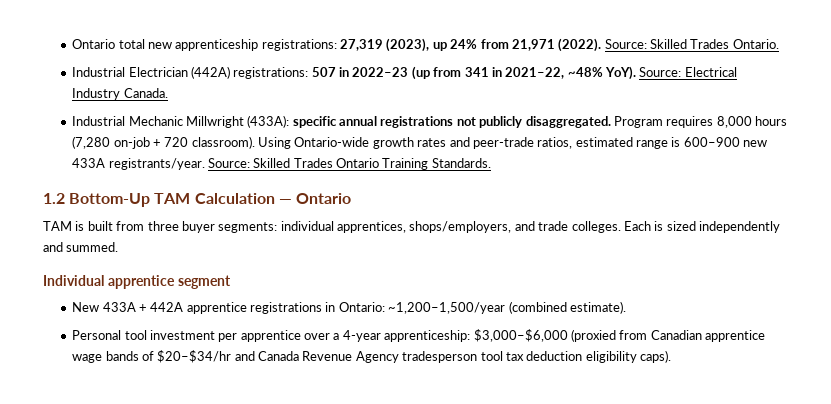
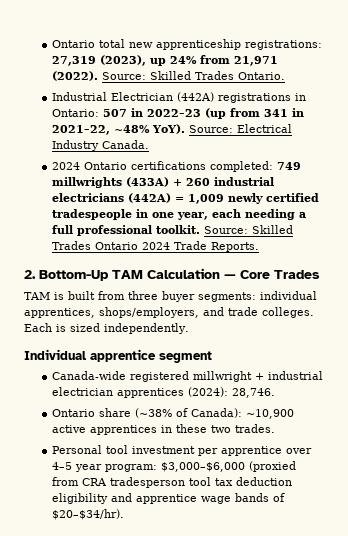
- Industrial Electrician (442A) registrations: 507 in 2022–23 (up from 341 in 2021–22, ~48% YoY).
+ Industrial Electrician (442A) registrations in Ontario: 507 in 2022–23 (up from 341 in 2021–22, ~48% YoY).
- Industrial Mechanic Millwright (433A): specific annual registrations not publicly disaggregated. Program requires 8,000 hours (7,280 on-job + 720 classroom). Using Ontario-wide growth rates and peer-trade ratios, estimated range is 600–900 new 433A registrants/year. Source: Skilled Trades Ontario Training Standards.
- 1.2 Bottom-Up TAM Calculation — Ontario
+ 2024 Ontario certifications completed: 749 millwrights (433A) + 260 industrial electricians (442A) = 1,009 newly certified tradespeople in one year, each needing a full professional toolkit. Source: Skilled Trades Ontario 2024 Trade Reports.
+ 2. Bottom-Up TAM Calculation — Core Trades
- Each is sized independently and summed.
+ Each is sized independently.
- New 433A + 442A apprentice registrations in Ontario: ~1,200–1,500/year (combined estimate).
+ Canada-wide registered millwright + industrial electrician apprentices (2024): 28,746.
+ Ontario share (~38% of Canada): ~10,900 active apprentices in these two trades.
- Personal tool investment per apprentice over a 4-year apprenticeship: $3,000–$6,000 (proxied from Canadian apprentice wage bands of $20–$34/hr and Canada Revenue Agency tradesperson tool tax deduction eligibility caps).
+ Personal tool investment per apprentice over 4–5 year program: $3,000–$6,000 (proxied from CRA tradesperson tool tax deduction eligibility and apprentice wage bands of $20–$34/hr).

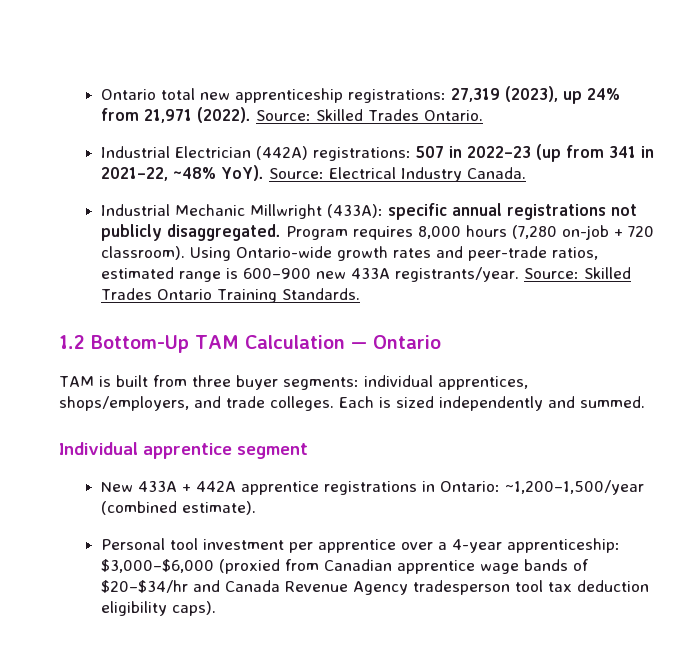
- Industrial Electrician (442A) registrations in Ontario: 507 in 2022–23 (up from 341 in 2021–22, ~48% YoY).
+ Industrial Electrician (442A) registrations: 507 in 2022–23 (up from 341 in 2021–22, ~48% YoY).
- 2024 Ontario certifications completed: 749 millwrights (433A) + 260 industrial electricians (442A) = 1,009 newly certified tradespeople in one year, each needing a full professional toolkit. Source: Skilled Trades Ontario 2024 Trade Reports.
- 2. Bottom-Up TAM Calculation — Core Trades
+ Industrial Mechanic Millwright (433A): specific annual registrations not publicly disaggregated. Program requires 8,000 hours (7,280 on-job + 720 classroom). Using Ontario-wide growth rates and peer-trade ratios, estimated range is 600–900 new 433A registrants/year. Source: Skilled Trades Ontario Training Standards.
+ 1.2 Bottom-Up TAM Calculation — Ontario
- Each is sized independently.
+ Each is sized independently and summed.
- Canada-wide registered millwright + industrial electrician apprentices (2024): 28,746.
- Ontario share (~38% of Canada): ~10,900 active apprentices in these two trades.
+ New 433A + 442A apprentice registrations in Ontario: ~1,200–1,500/year (combined estimate).
- Personal tool investment per apprentice over 4–5 year program: $3,000–$6,000 (proxied from CRA tradesperson tool tax deduction eligibility and apprentice wage bands of $20–$34/hr).
+ Personal tool investment per apprentice over a 4-year apprenticeship: $3,000–$6,000 (proxied from Canadian apprentice wage bands of $20–$34/hr and Canada Revenue Agency tradesperson tool tax deduction eligibility caps).

